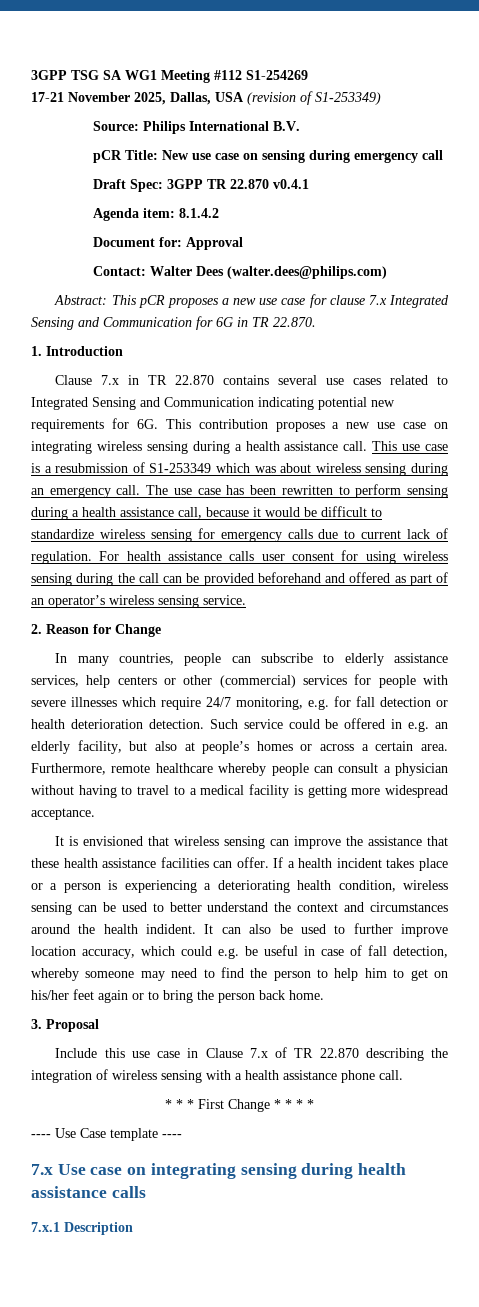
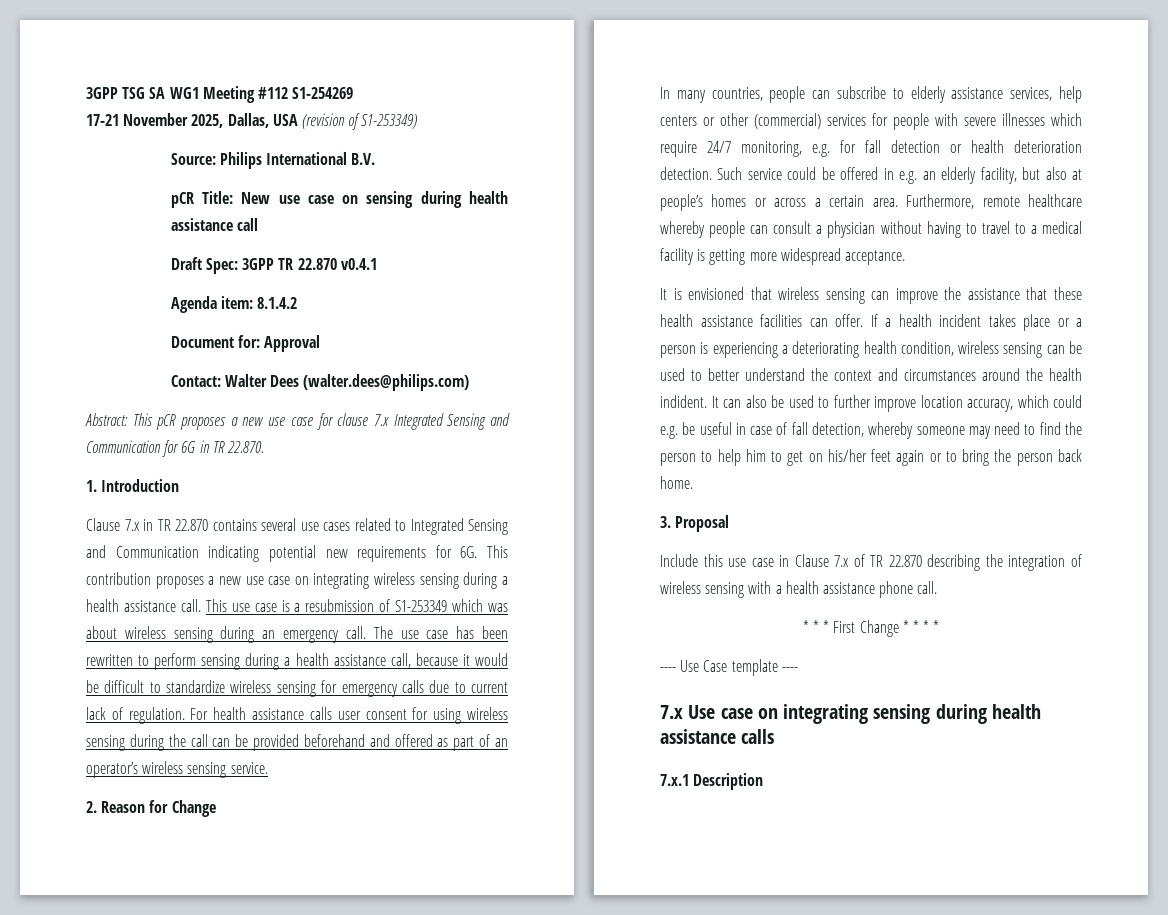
- pCR Title: New use case on sensing during emergency call
+ pCR Title: New use case on sensing during health assistance call

